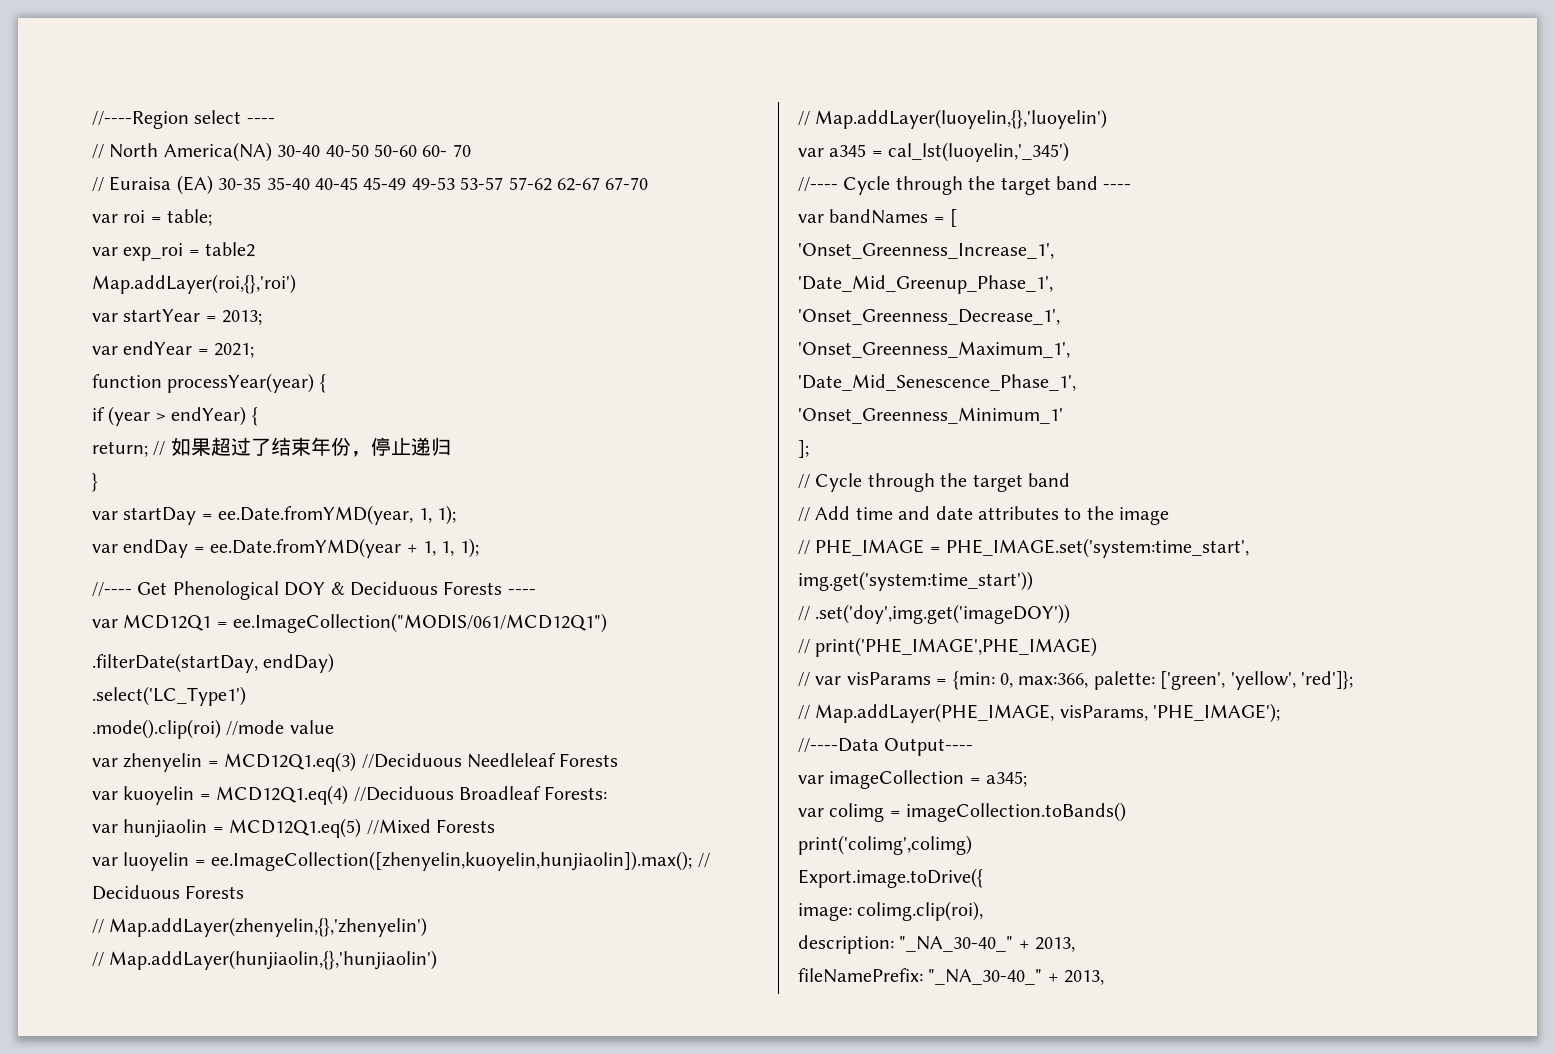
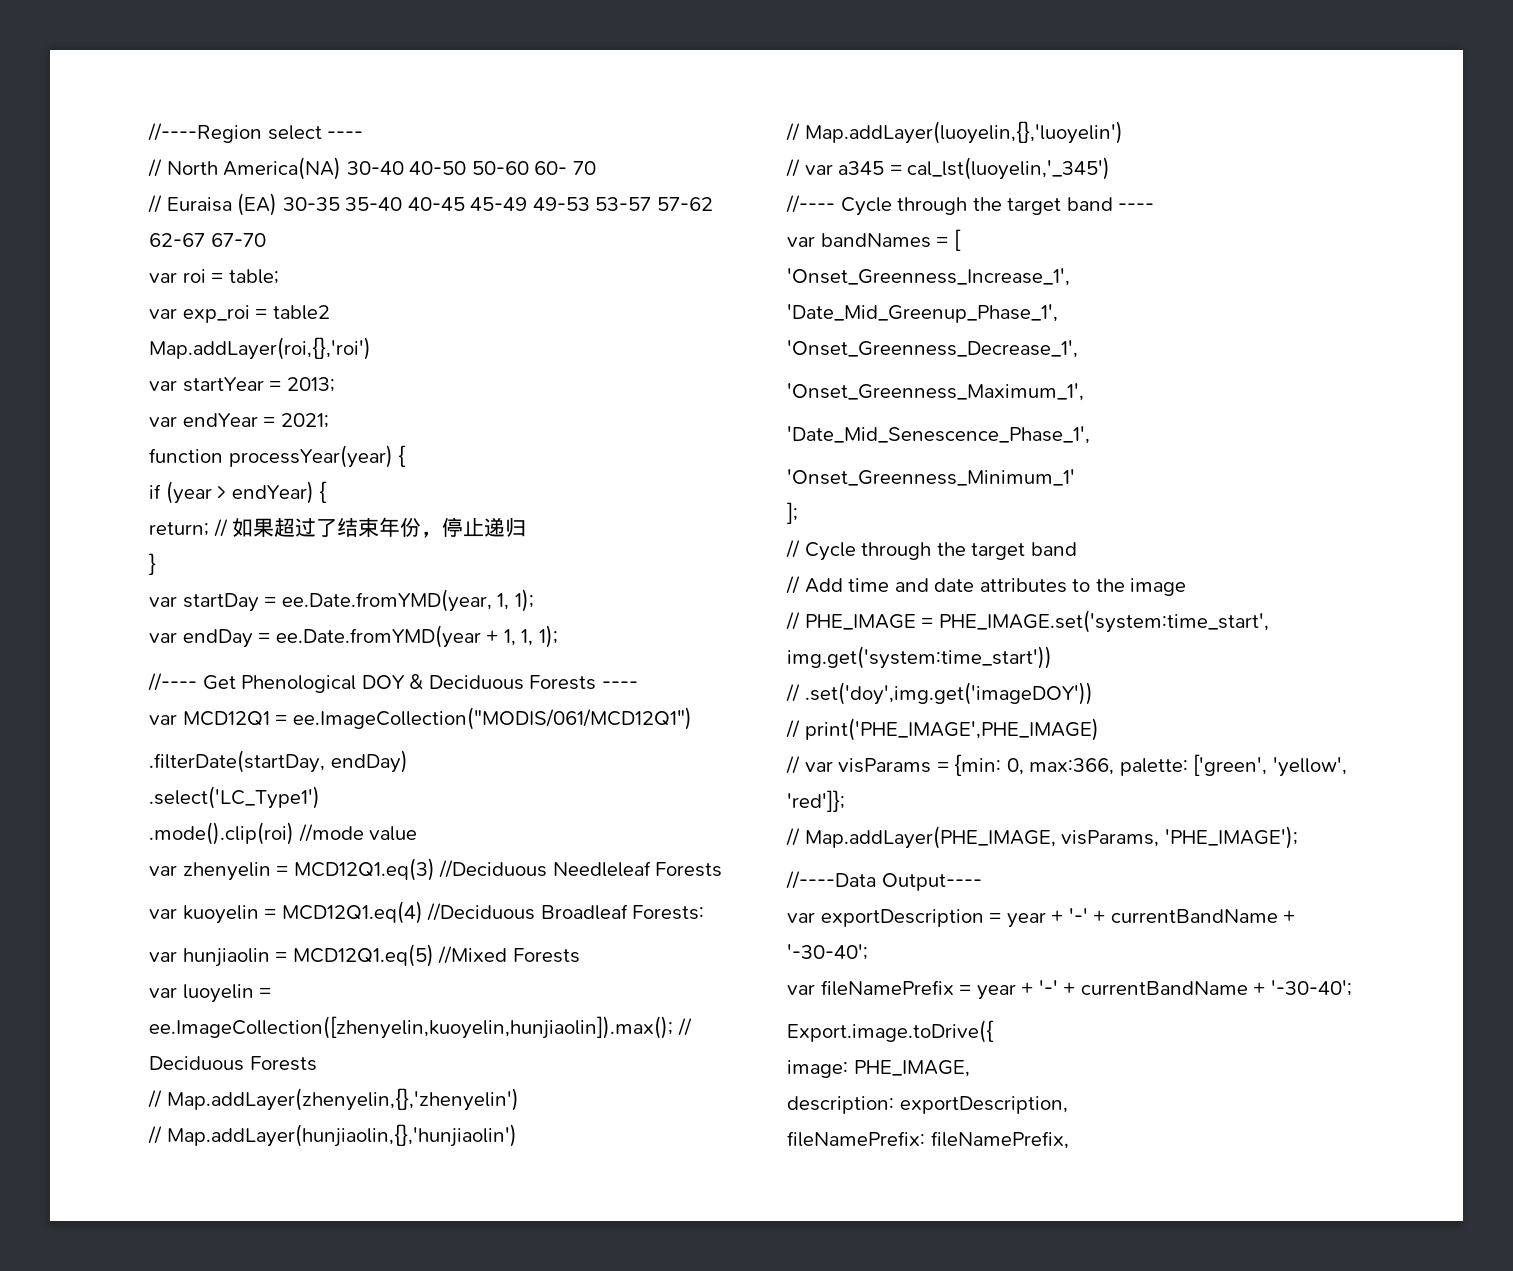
- var a345 = cal_lst(luoyelin,'_345')
+ // var a345 = cal_lst(luoyelin,'_345')
- var imageCollection = a345;
- var colimg = imageCollection.toBands()
- print('colimg',colimg)
+ var exportDescription = year + '-' + currentBandName + '-30-40';
+ var fileNamePrefix = year + '-' + currentBandName + '-30-40';
- image: colimg.clip(roi),
+ image: PHE_IMAGE,
- description: "_NA_30-40_" + 2013,
- fileNamePrefix: "_NA_30-40_" + 2013,
+ description: exportDescription,
+ fileNamePrefix: fileNamePrefix,

